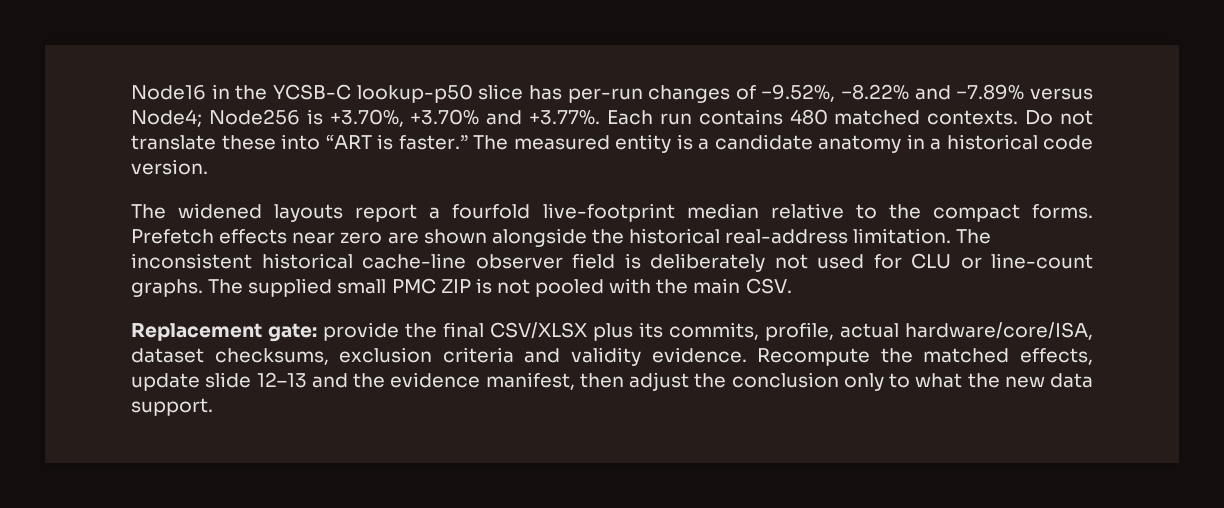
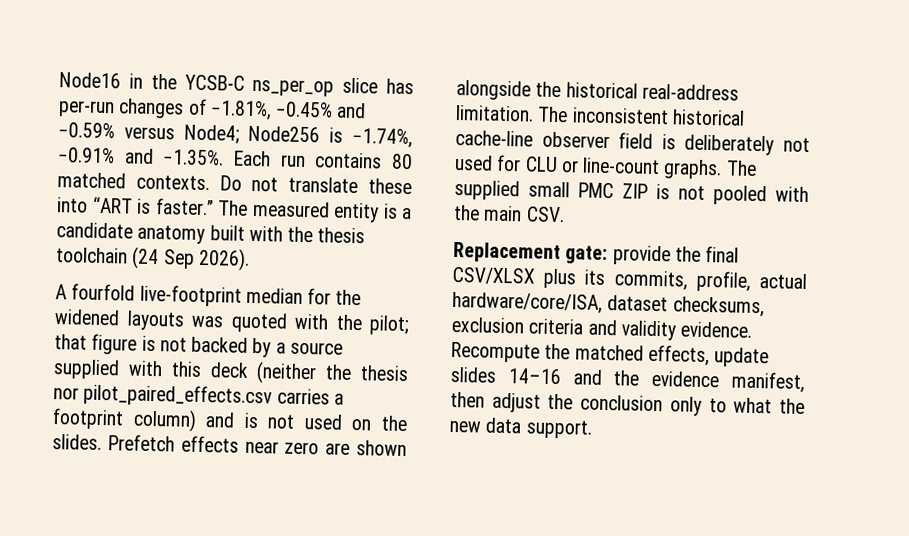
- Node16 in the YCSB-C lookup-p50 slice has per-run changes of −9.52%, −8.22% and −7.89% versus Node4; Node256 is +3.70%, +3.70% and +3.77%. Each run contains 480 matched contexts.
+ Node16 in the YCSB-C ns_per_op slice has per-run changes of −1.81%, −0.45% and −0.59% versus Node4; Node256 is −1.74%, −0.91% and −1.35%. Each run contains 80 matched contexts.
- The measured entity is a candidate anatomy in a historical code version.
- The widened layouts report a fourfold live-footprint median relative to the compact forms.
+ The measured entity is a candidate anatomy built with the thesis toolchain (24 Sep 2026).
+ A fourfold live-footprint median for the widened layouts was quoted with the pilot; that figure is not backed by a source supplied with this deck (neither the thesis nor pilot_paired_effects.csv carries a footprint column) and is not used on the slides.
- Recompute the matched effects, update slide 12–13 and the evidence manifest, then adjust the conclusion only to what the new data support.
+ Recompute the matched effects, update slides 14–16 and the evidence manifest, then adjust the conclusion only to what the new data support.

